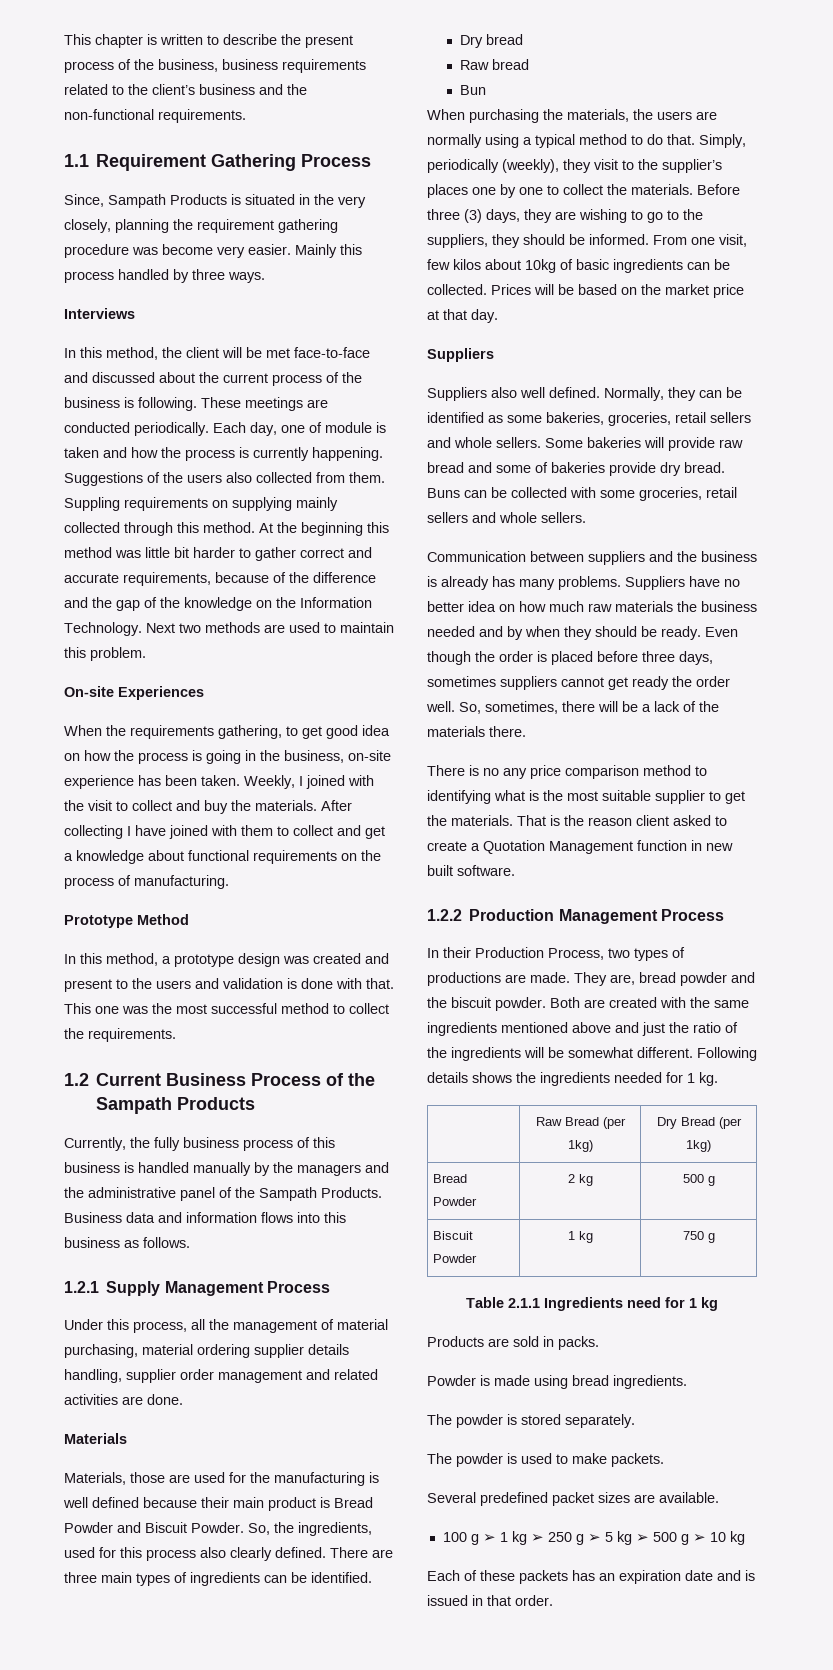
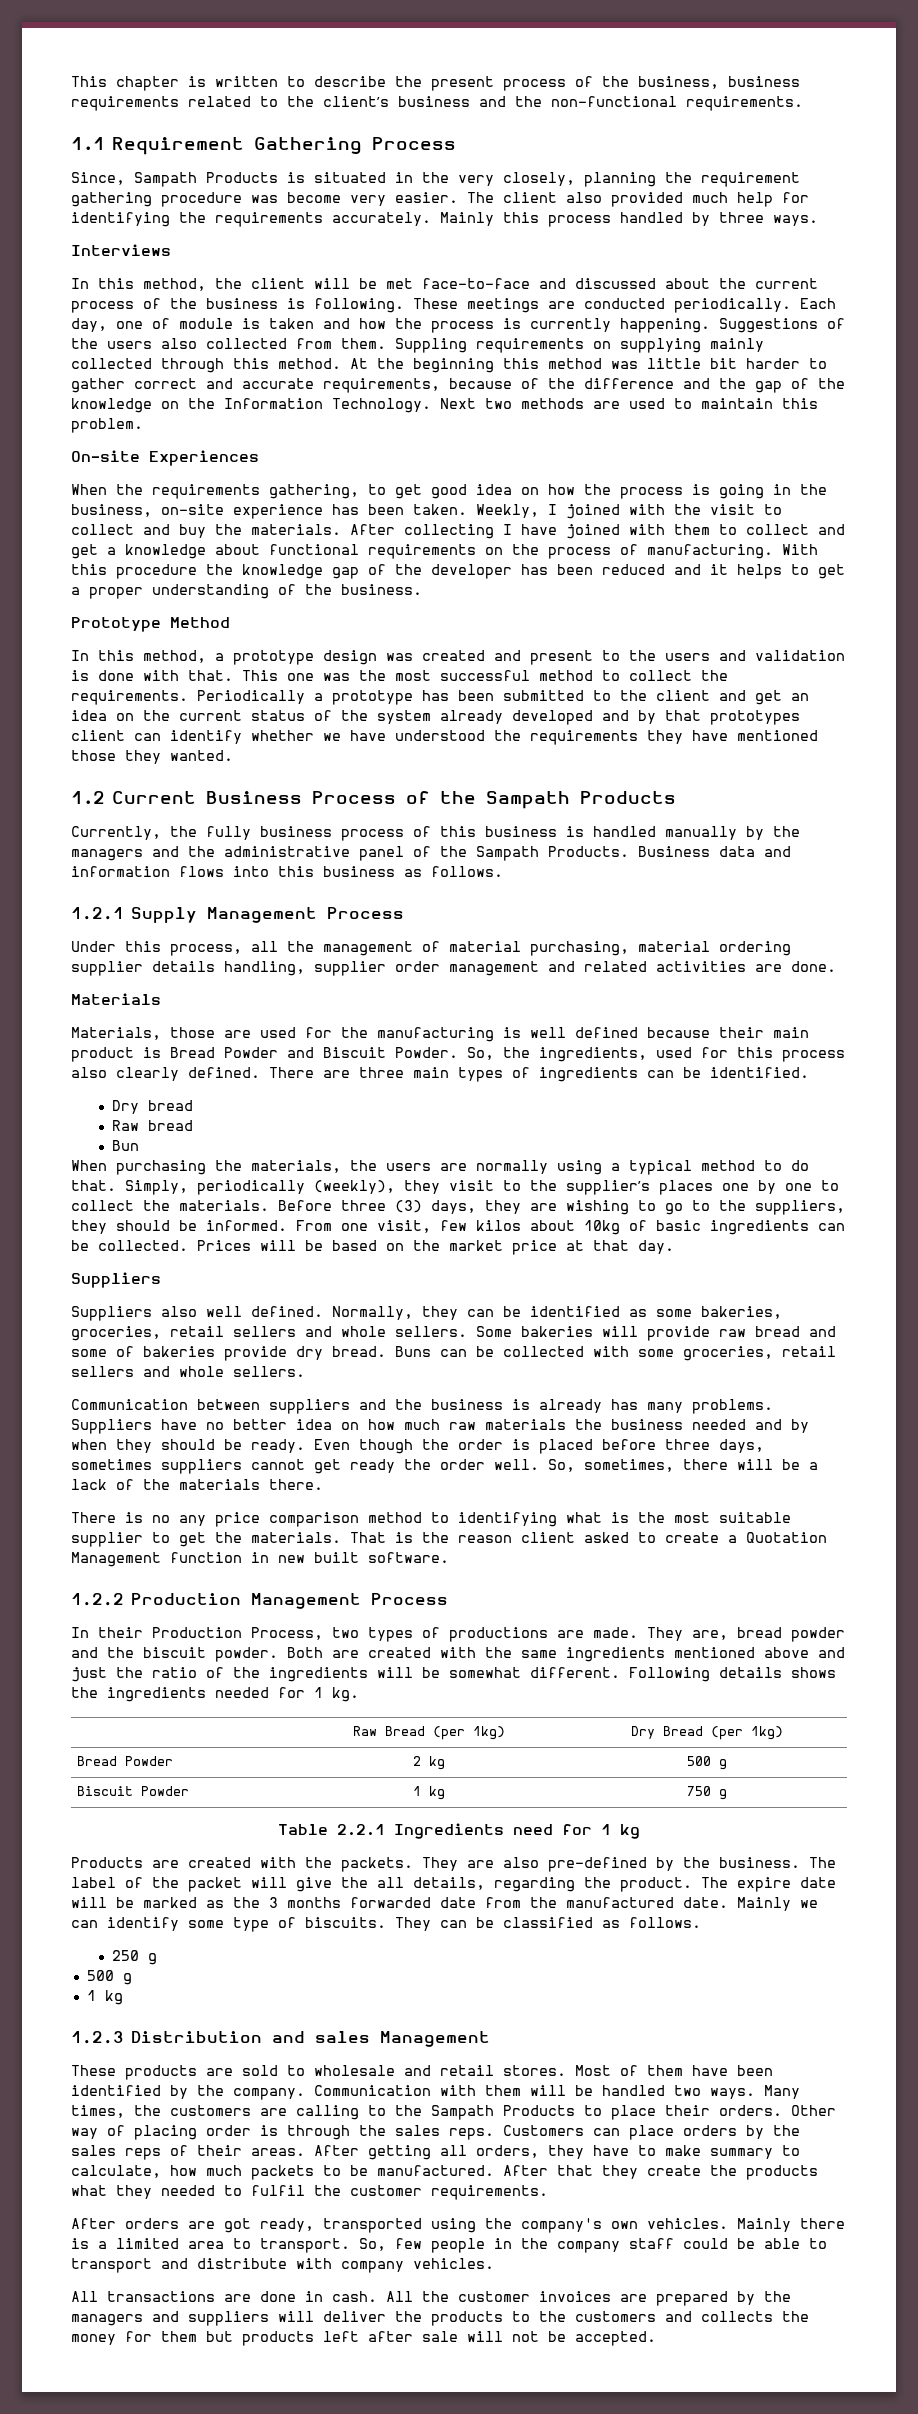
+ The client also provided much help for identifying the requirements accurately.
+ With this procedure the knowledge gap of the developer has been reduced and it helps to get a proper understanding of the business.
+ Periodically a prototype has been submitted to the client and get an idea on the current status of the system already developed and by that prototypes client can identify whether we have understood the requirements they have mentioned those they wanted.
- Table 2.1.1 Ingredients need for 1 kg
+ Table 2.2.1 Ingredients need for 1 kg
- Products are sold in packs.
- Powder is made using bread ingredients.
- The powder is stored separately.
- The powder is used to make packets.
- Several predefined packet sizes are available.
- 100 g ➢ 1 kg ➢ 250 g ➢ 5 kg ➢ 500 g ➢ 10 kg
- Each of these packets has an expiration date and is issued in that order.
+ Products are created with the packets. They are also pre-defined by the business. The label of the packet will give the all details, regarding the product. The expire date will be marked as the 3 months forwarded date from the manufactured date. Mainly we can identify some type of biscuits. They can be classified as follows.
+ 250 g
+ 500 g
+ 1 kg
+ 1.2.3 Distribution and sales Management
+ These products are sold to wholesale and retail stores. Most of them have been identified by the company. Communication with them will be handled two ways. Many times, the customers are calling to the Sampath Products to place their orders. Other way of placing order is through the sales reps. Customers can place orders by the sales reps of their areas. After getting all orders, they have to make summary to calculate, how much packets to be manufactured. After that they create the products what they needed to fulfil the customer requirements.
+ After orders are got ready, transported using the company's own vehicles. Mainly there is a limited area to transport. So, few people in the company staff could be able to transport and distribute with company vehicles.
+ All transactions are done in cash. All the customer invoices are prepared by the managers and suppliers will deliver the products to the customers and collects the money for them but products left after sale will not be accepted.

